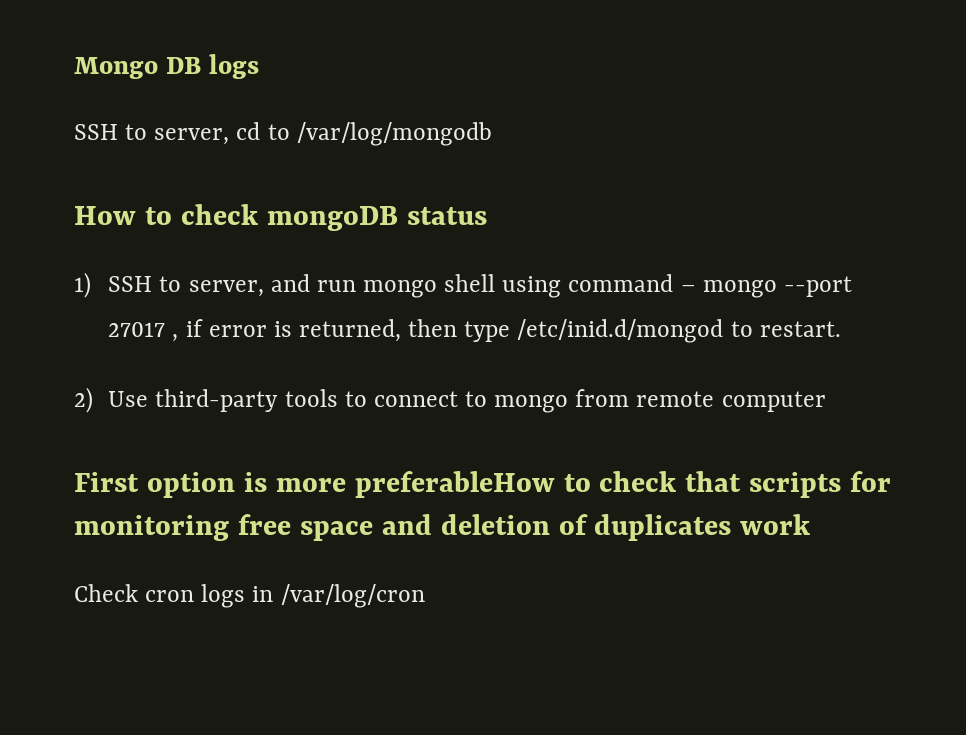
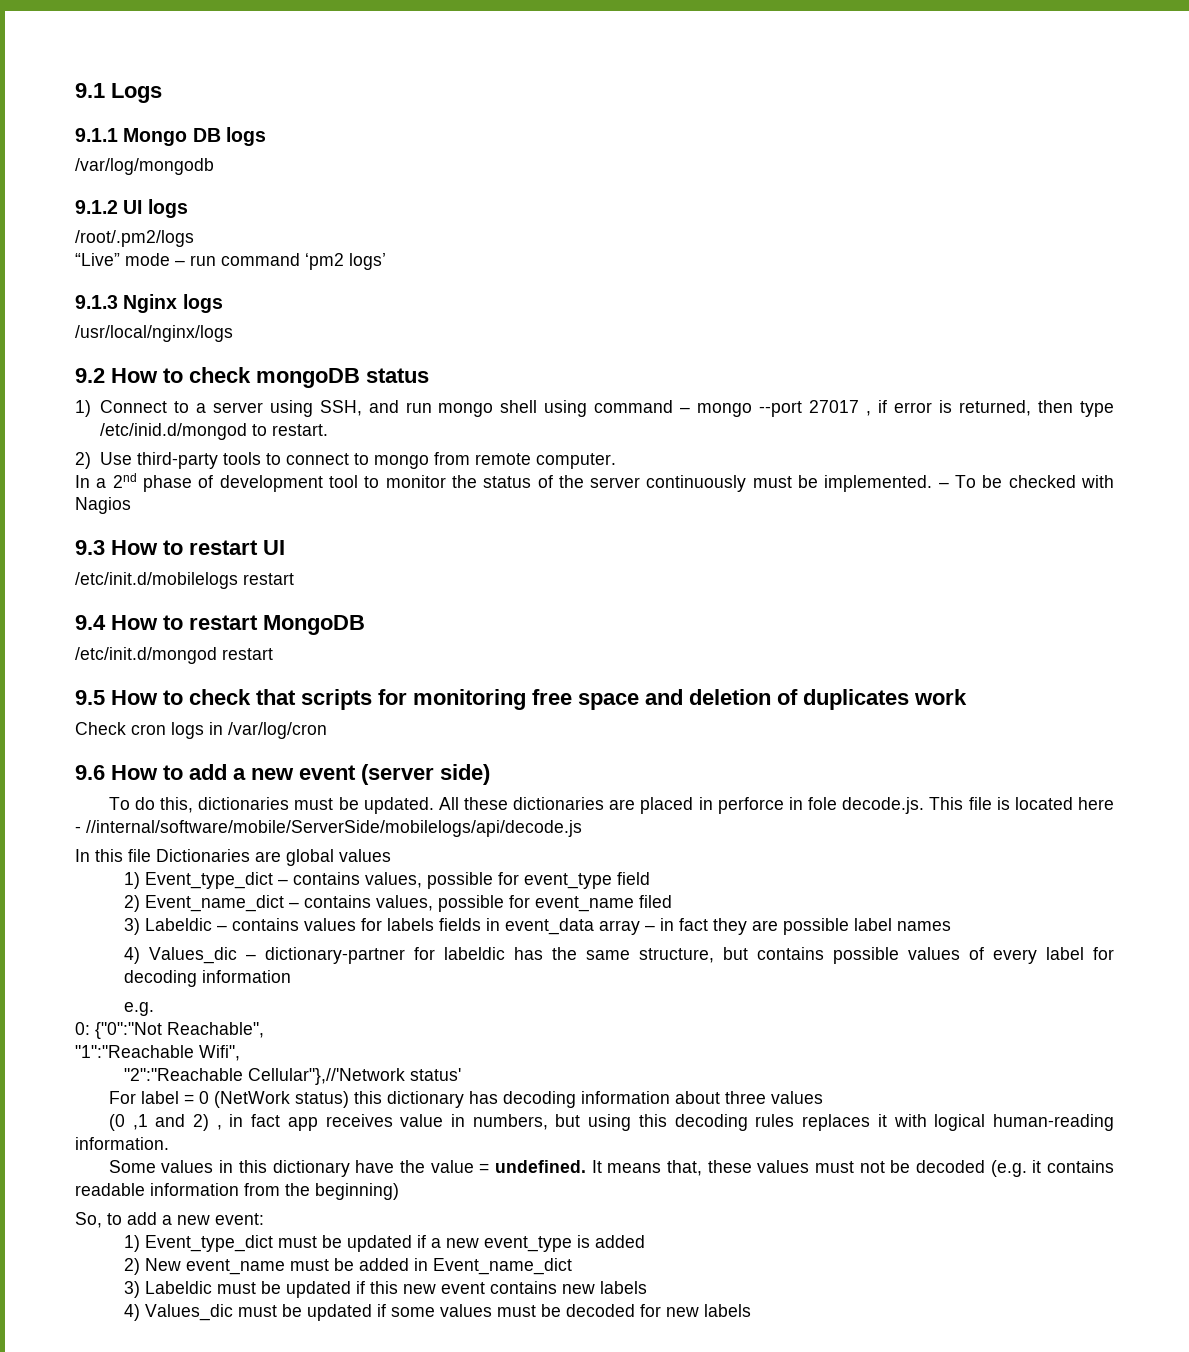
- Mongo DB logs
+ 9.1 Logs
+ 9.1.1 Mongo DB logs
- SSH to server, cd to /var/log/mongodb
- How to check mongoDB status
+ /var/log/mongodb
+ 9.1.2 UI logs
+ /root/.pm2/logs
+ “Live” mode – run command ‘pm2 logs’
+ 9.1.3 Nginx logs
+ /usr/local/nginx/logs
+ 9.2 How to check mongoDB status
- 1) SSH to server, and run mongo shell using command – mongo --port 27017 , if error is returned, then type /etc/inid.d/mongod to restart.
+ 1) Connect to a server using SSH, and run mongo shell using command – mongo --port 27017 , if error is returned, then type /etc/inid.d/mongod to restart.
- 2) Use third-party tools to connect to mongo from remote computer
- First option is more preferableHow to check that scripts for monitoring free space and deletion of duplicates work
+ 2) Use third-party tools to connect to mongo from remote computer.
+ In a 2nd phase of development tool to monitor the status of the server continuously must be implemented. – To be checked with Nagios
+ 9.3 How to restart UI
+ /etc/init.d/mobilelogs restart
+ 9.4 How to restart MongoDB
+ /etc/init.d/mongod restart
+ 9.5 How to check that scripts for monitoring free space and deletion of duplicates work
+ 9.6 How to add a new event (server side)
+ To do this, dictionaries must be updated. All these dictionaries are placed in perforce in fole decode.js. This file is located here - //internal/software/mobile/ServerSide/mobilelogs/api/decode.js
+ In this file Dictionaries are global values
+ 1) Event_type_dict – contains values, possible for event_type field
+ 2) Event_name_dict – contains values, possible for event_name filed
+ 3) Labeldic – contains values for labels fields in event_data array – in fact they are possible label names
+ 4) Values_dic – dictionary-partner for labeldic has the same structure, but contains possible values of every label for decoding information
+ e.g.
+ 0: {"0":"Not Reachable",
+ "1":"Reachable Wifi",
+ "2":"Reachable Cellular"},//'Network status'
+ For label = 0 (NetWork status) this dictionary has decoding information about three values
+ (0 ,1 and 2) , in fact app receives value in numbers, but using this decoding rules replaces it with logical human-reading information.
+ Some values in this dictionary have the value = undefined. It means that, these values must not be decoded (e.g. it contains readable information from the beginning)
+ So, to add a new event:
+ 1) Event_type_dict must be updated if a new event_type is added
+ 2) New event_name must be added in Event_name_dict
+ 3) Labeldic must be updated if this new event contains new labels
+ 4) Values_dic must be updated if some values must be decoded for new labels

